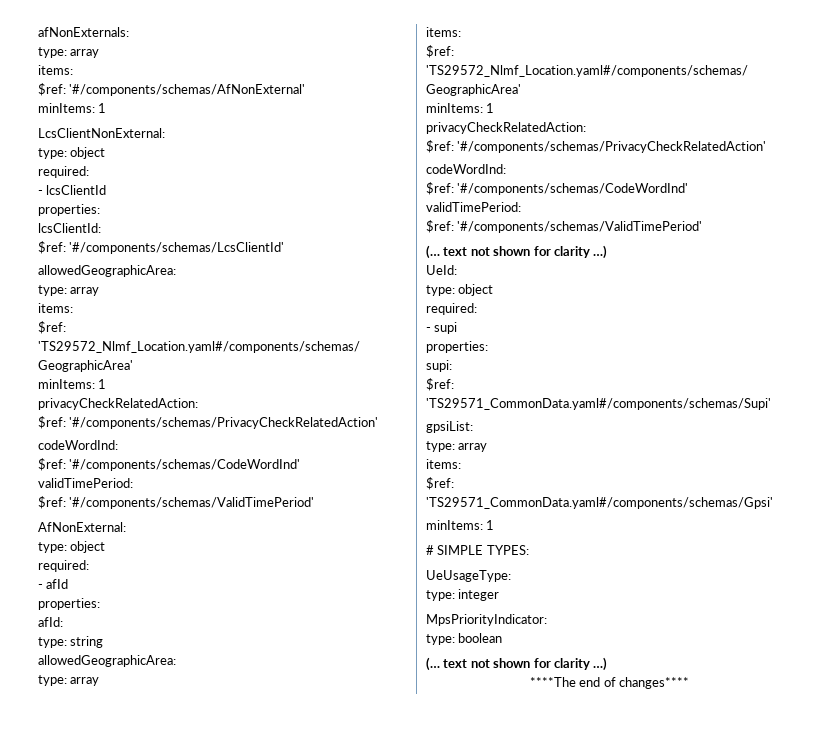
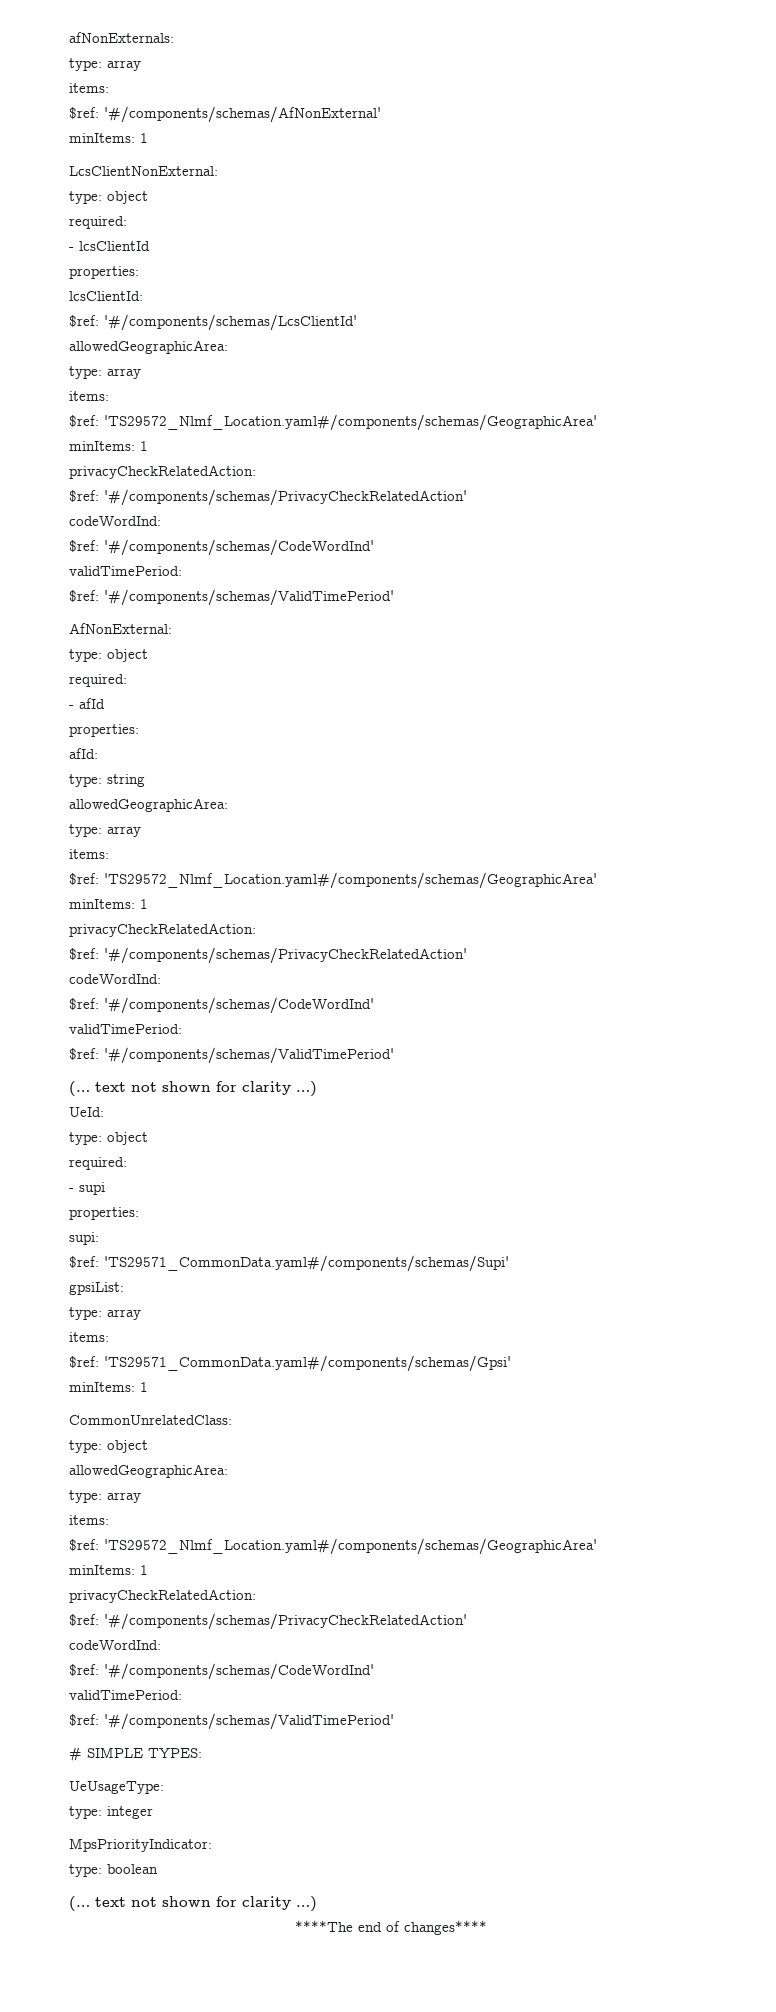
+ CommonUnrelatedClass:
+ type: object
+ allowedGeographicArea:
+ type: array
+ items:
+ $ref: 'TS29572_Nlmf_Location.yaml#/components/schemas/GeographicArea'
+ minItems: 1
+ privacyCheckRelatedAction:
+ $ref: '#/components/schemas/PrivacyCheckRelatedAction'
+ codeWordInd:
+ $ref: '#/components/schemas/CodeWordInd'
+ validTimePeriod:
+ $ref: '#/components/schemas/ValidTimePeriod'

